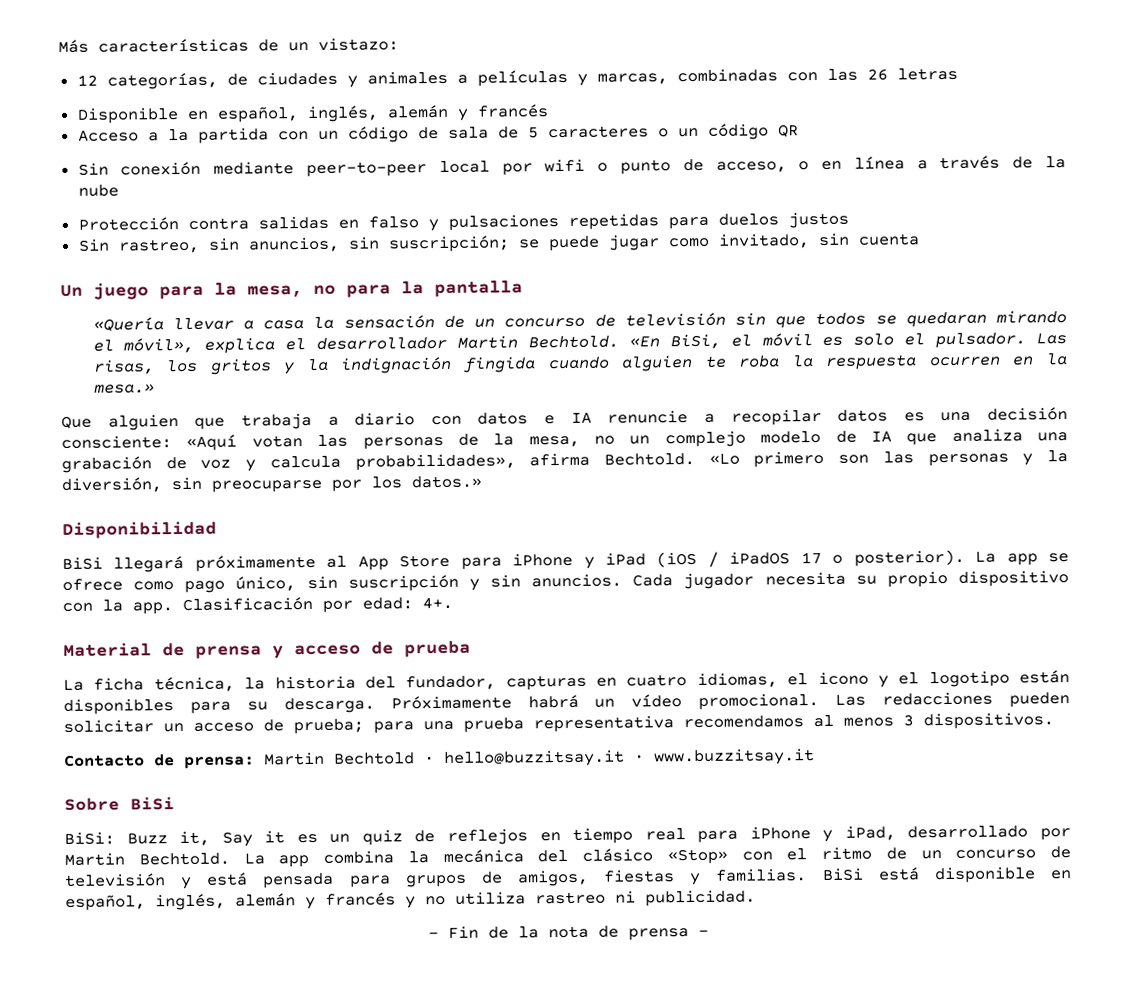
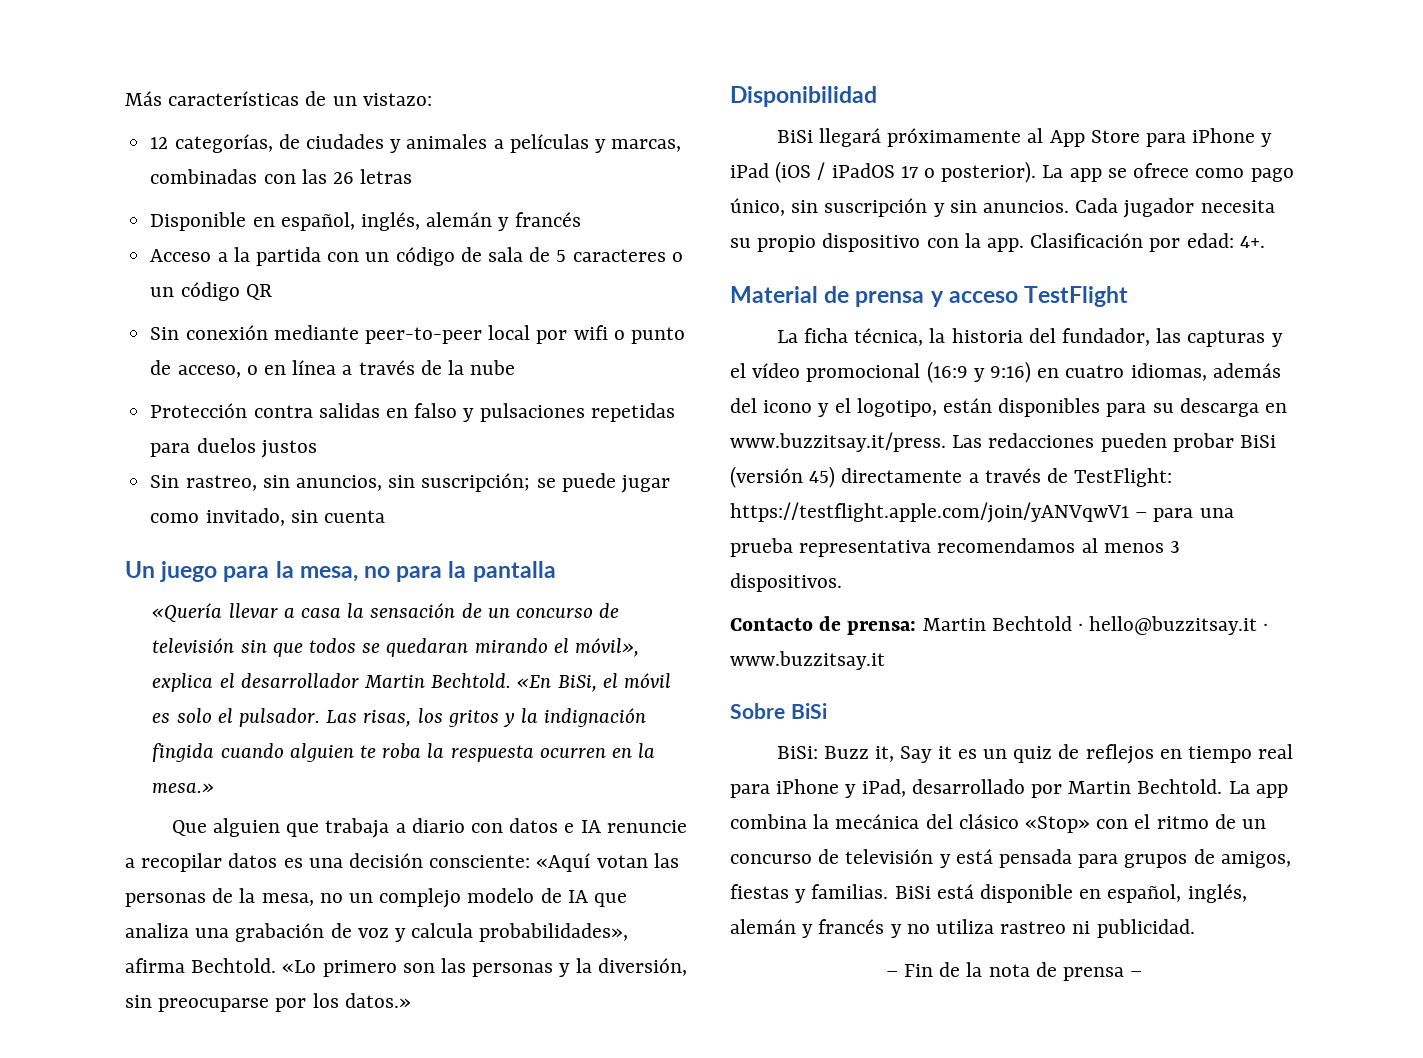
- Material de prensa y acceso de prueba
+ Material de prensa y acceso TestFlight
- La ficha técnica, la historia del fundador, capturas en cuatro idiomas, el icono y el logotipo están disponibles para su descarga. Próximamente habrá un vídeo promocional. Las redacciones pueden solicitar un acceso de prueba; para una prueba representativa recomendamos al menos 3 dispositivos.
+ La ficha técnica, la historia del fundador, las capturas y el vídeo promocional (16:9 y 9:16) en cuatro idiomas, además del icono y el logotipo, están disponibles para su descarga en www.buzzitsay.it/press. Las redacciones pueden probar BiSi (versión 45) directamente a través de TestFlight: https://testflight.apple.com/join/yANVqwV1 – para una prueba representativa recomendamos al menos 3 dispositivos.

